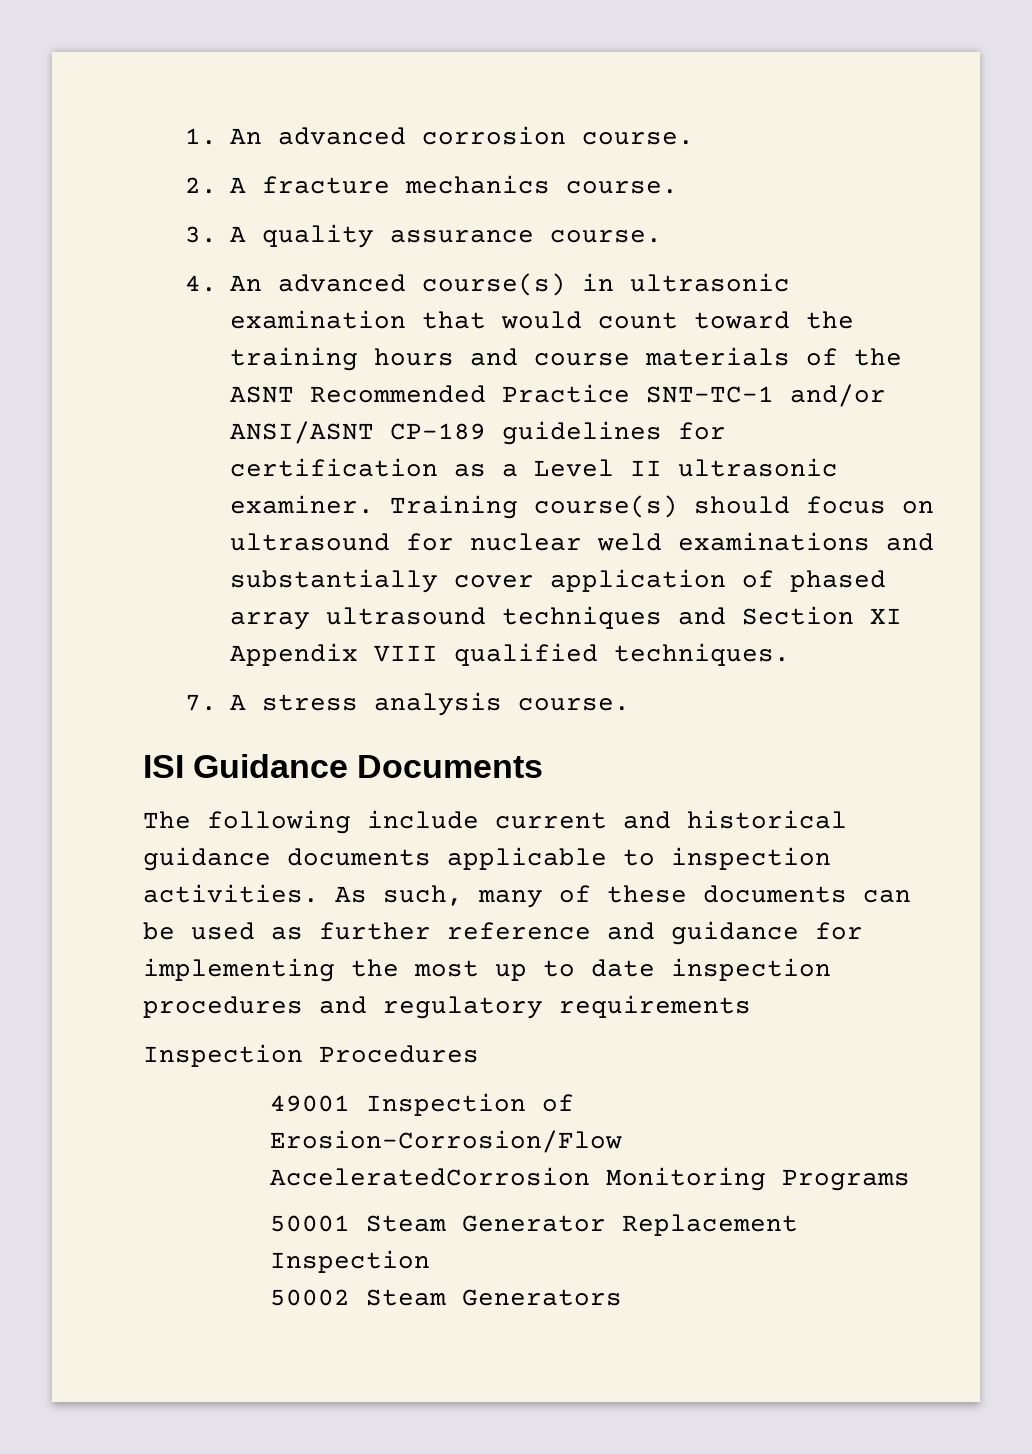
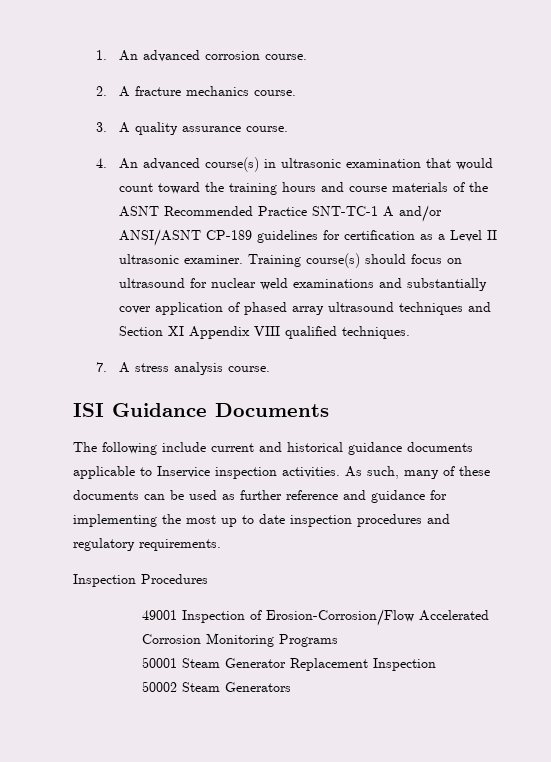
- 4. An advanced course(s) in ultrasonic examination that would count toward the training hours and course materials of the ASNT Recommended Practice SNT-TC-1 and/or ANSI/ASNT CP-189 guidelines for certification as a Level II ultrasonic examiner.
+ 4. An advanced course(s) in ultrasonic examination that would count toward the training hours and course materials of the ASNT Recommended Practice SNT-TC-1 A and/or ANSI/ASNT CP-189 guidelines for certification as a Level II ultrasonic examiner.
- The following include current and historical guidance documents applicable to inspection activities.
+ The following include current and historical guidance documents applicable to Inservice inspection activities.
- As such, many of these documents can be used as further reference and guidance for implementing the most up to date inspection procedures and regulatory requirements
+ As such, many of these documents can be used as further reference and guidance for implementing the most up to date inspection procedures and regulatory requirements.
- 49001 Inspection of Erosion-Corrosion/Flow AcceleratedCorrosion Monitoring Programs
+ 49001 Inspection of Erosion-Corrosion/Flow Accelerated Corrosion Monitoring Programs

